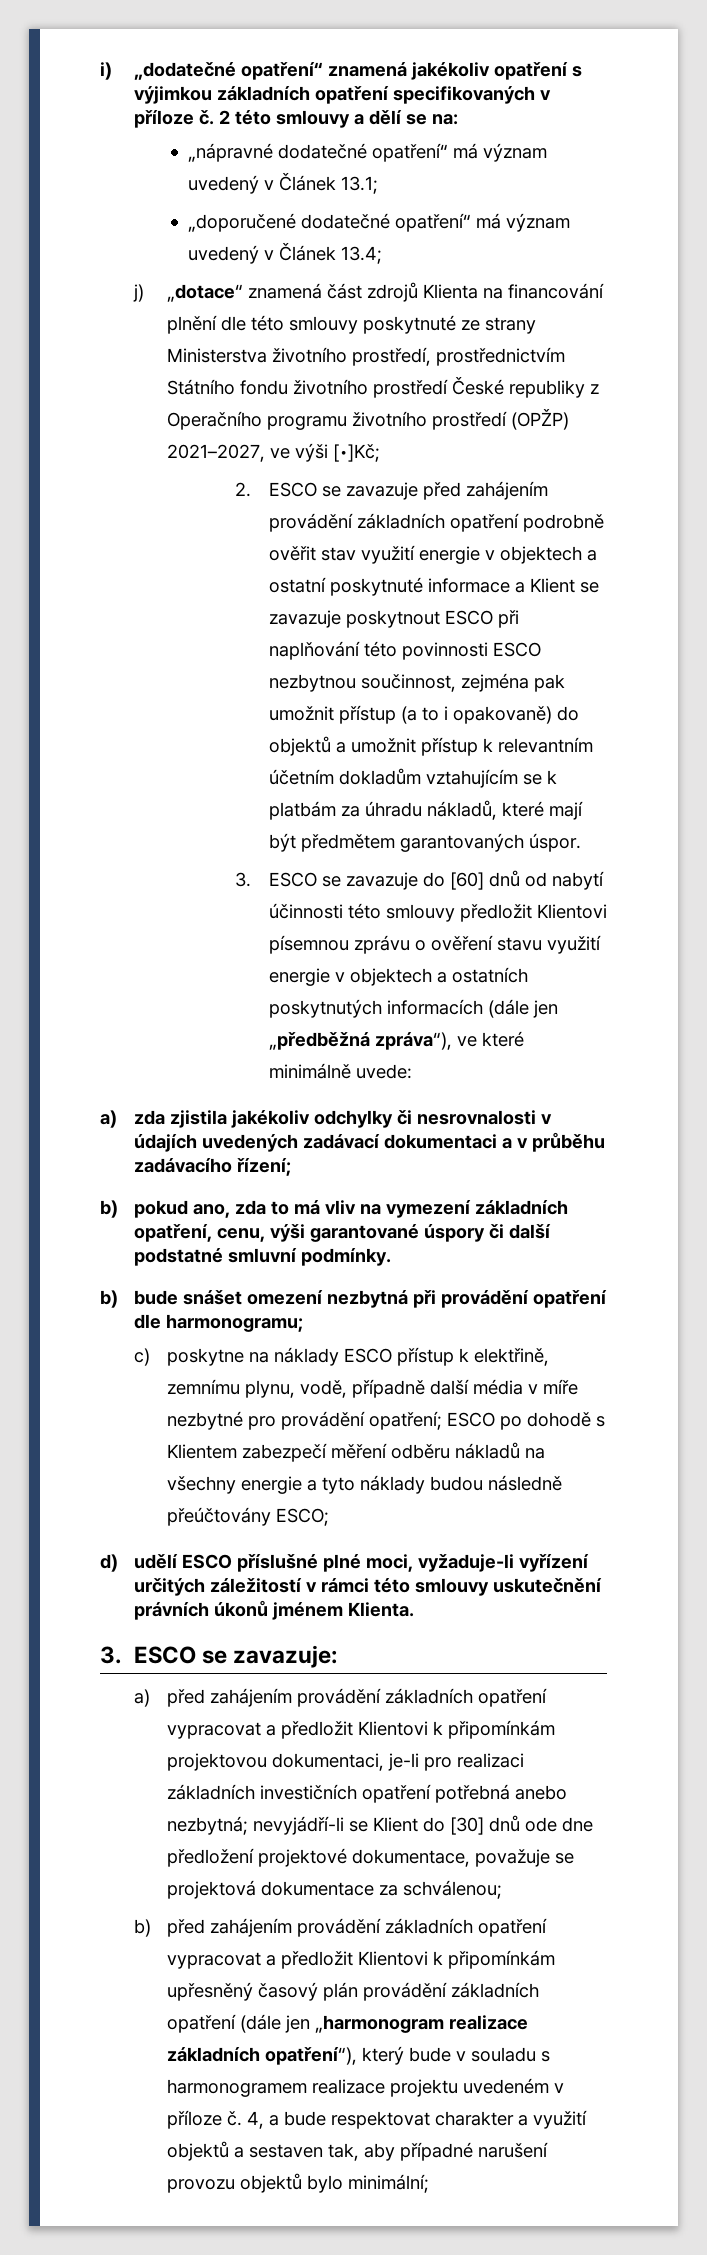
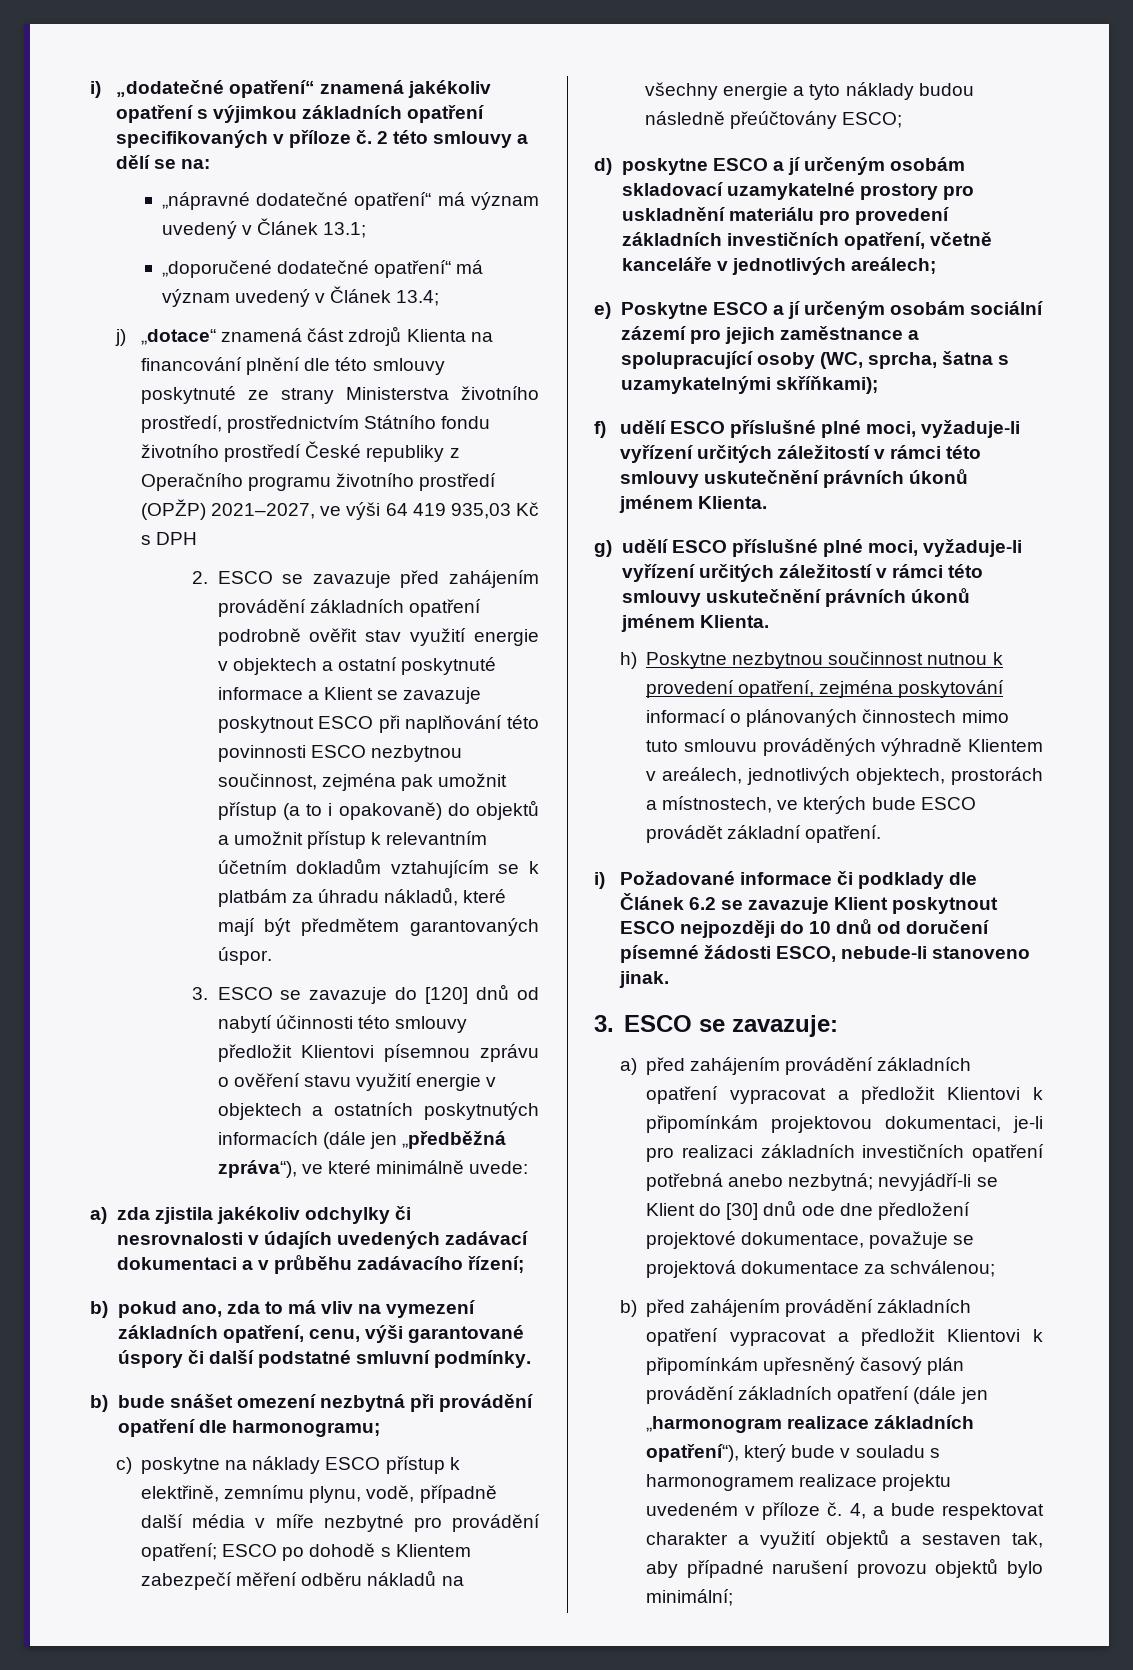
- j) „dotace“ znamená část zdrojů Klienta na financování plnění dle této smlouvy poskytnuté ze strany Ministerstva životního prostředí, prostřednictvím Státního fondu životního prostředí České republiky z Operačního programu životního prostředí (OPŽP) 2021–2027, ve výši [•]Kč;
+ j) „dotace“ znamená část zdrojů Klienta na financování plnění dle této smlouvy poskytnuté ze strany Ministerstva životního prostředí, prostřednictvím Státního fondu životního prostředí České republiky z Operačního programu životního prostředí (OPŽP) 2021–2027, ve výši 64 419 935,03 Kč s DPH
- 3. ESCO se zavazuje do [60] dnů od nabytí účinnosti této smlouvy předložit Klientovi písemnou zprávu o ověření stavu využití energie v objektech a ostatních poskytnutých informacích (dále jen „předběžná zpráva“), ve které minimálně uvede:
+ 3. ESCO se zavazuje do [120] dnů od nabytí účinnosti této smlouvy předložit Klientovi písemnou zprávu o ověření stavu využití energie v objektech a ostatních poskytnutých informacích (dále jen „předběžná zpráva“), ve které minimálně uvede:
- d) udělí ESCO příslušné plné moci, vyžaduje-li vyřízení určitých záležitostí v rámci této smlouvy uskutečnění právních úkonů jménem Klienta.
+ d) poskytne ESCO a jí určeným osobám skladovací uzamykatelné prostory pro uskladnění materiálu pro provedení základních investičních opatření, včetně kanceláře v jednotlivých areálech;
+ e) Poskytne ESCO a jí určeným osobám sociální zázemí pro jejich zaměstnance a spolupracující osoby (WC, sprcha, šatna s uzamykatelnými skříňkami);
+ f) udělí ESCO příslušné plné moci, vyžaduje-li vyřízení určitých záležitostí v rámci této smlouvy uskutečnění právních úkonů jménem Klienta.
+ g) udělí ESCO příslušné plné moci, vyžaduje-li vyřízení určitých záležitostí v rámci této smlouvy uskutečnění právních úkonů jménem Klienta.
+ h) Poskytne nezbytnou součinnost nutnou k provedení opatření, zejména poskytování informací o plánovaných činnostech mimo tuto smlouvu prováděných výhradně Klientem v areálech, jednotlivých objektech, prostorách a místnostech, ve kterých bude ESCO provádět základní opatření.
+ i) Požadované informace či podklady dle Článek 6.2 se zavazuje Klient poskytnout ESCO nejpozději do 10 dnů od doručení písemné žádosti ESCO, nebude-li stanoveno jinak.

